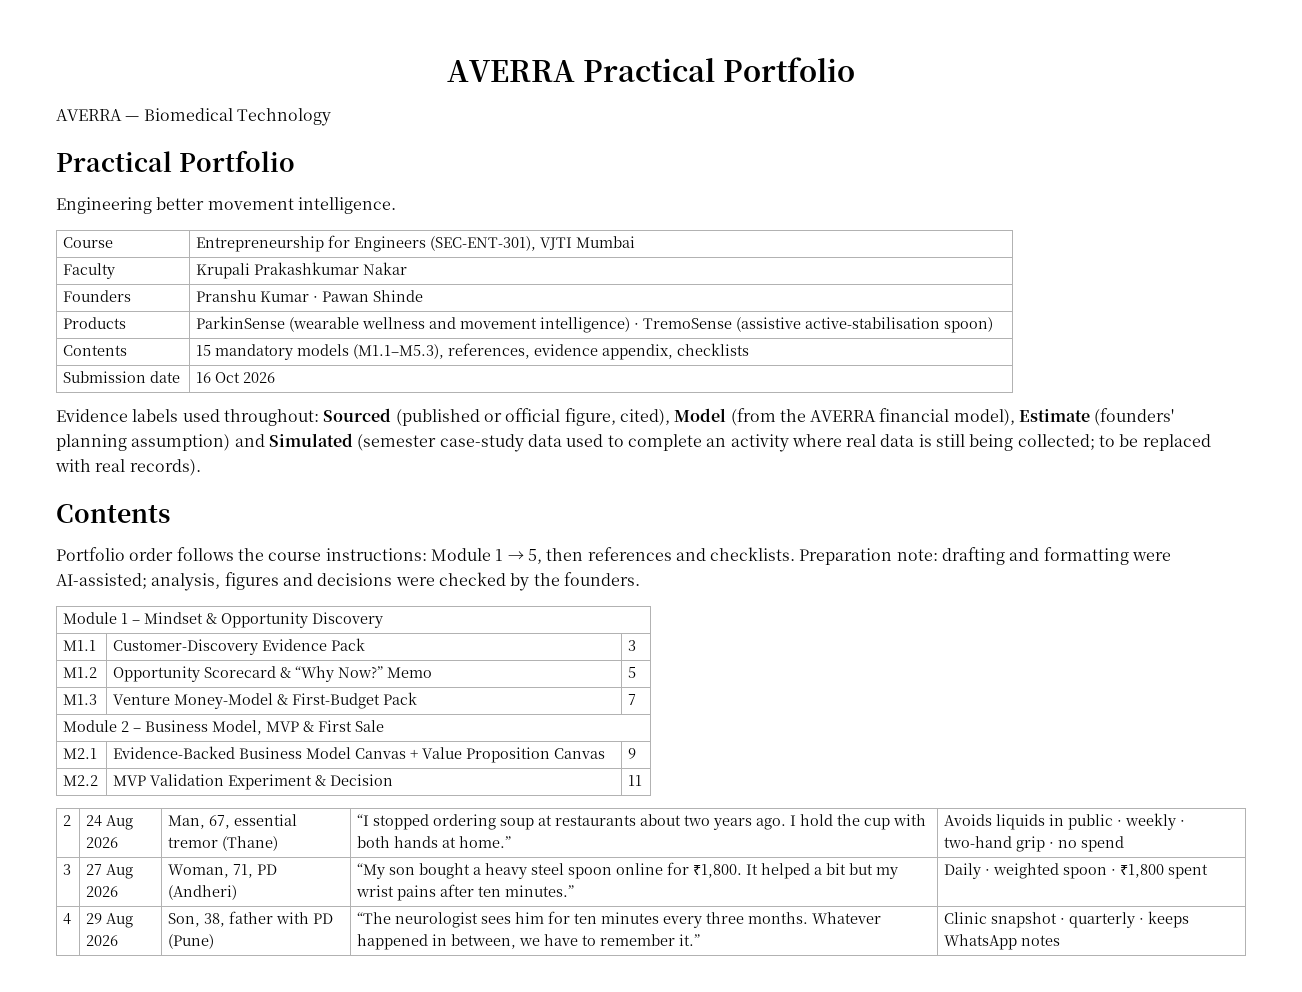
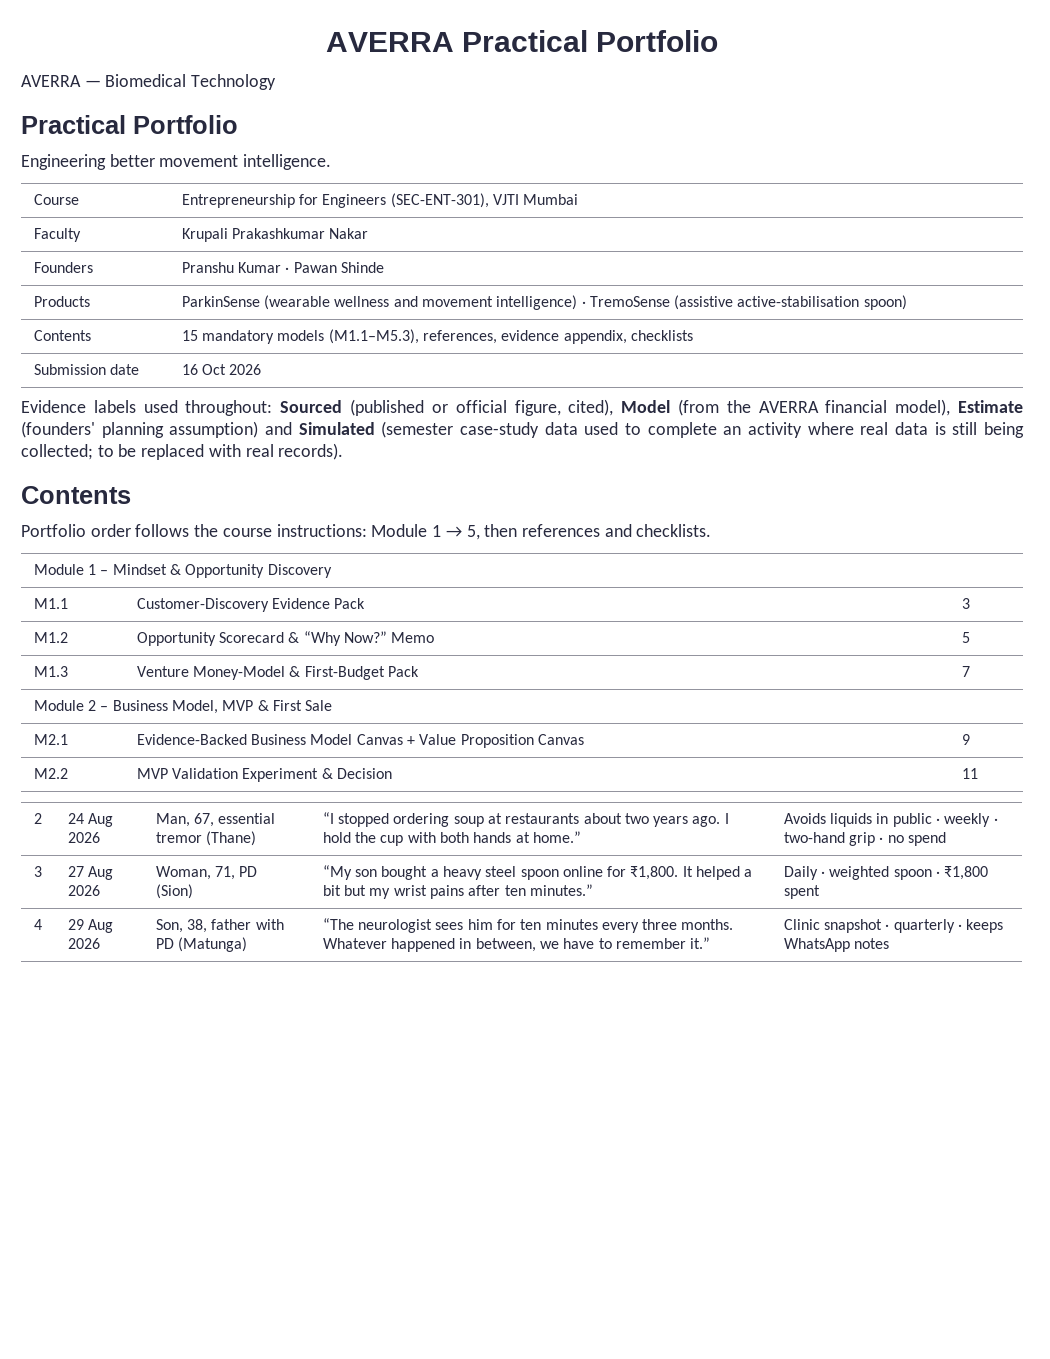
- Preparation note: drafting and formatting were AI-assisted; analysis, figures and decisions were checked by the founders.
- 3 | 27 Aug 2026 | Woman, 71, PD (Andheri) | “My son bought a heavy steel spoon online for ₹1,800. It helped a bit but my wrist pains after ten minutes.” | Daily · weighted spoon · ₹1,800 spent
+ 3 | 27 Aug 2026 | Woman, 71, PD (Sion) | “My son bought a heavy steel spoon online for ₹1,800. It helped a bit but my wrist pains after ten minutes.” | Daily · weighted spoon · ₹1,800 spent
- 4 | 29 Aug 2026 | Son, 38, father with PD (Pune) | “The neurologist sees him for ten minutes every three months. Whatever happened in between, we have to remember it.” | Clinic snapshot · quarterly · keeps WhatsApp notes
+ 4 | 29 Aug 2026 | Son, 38, father with PD (Matunga) | “The neurologist sees him for ten minutes every three months. Whatever happened in between, we have to remember it.” | Clinic snapshot · quarterly · keeps WhatsApp notes

